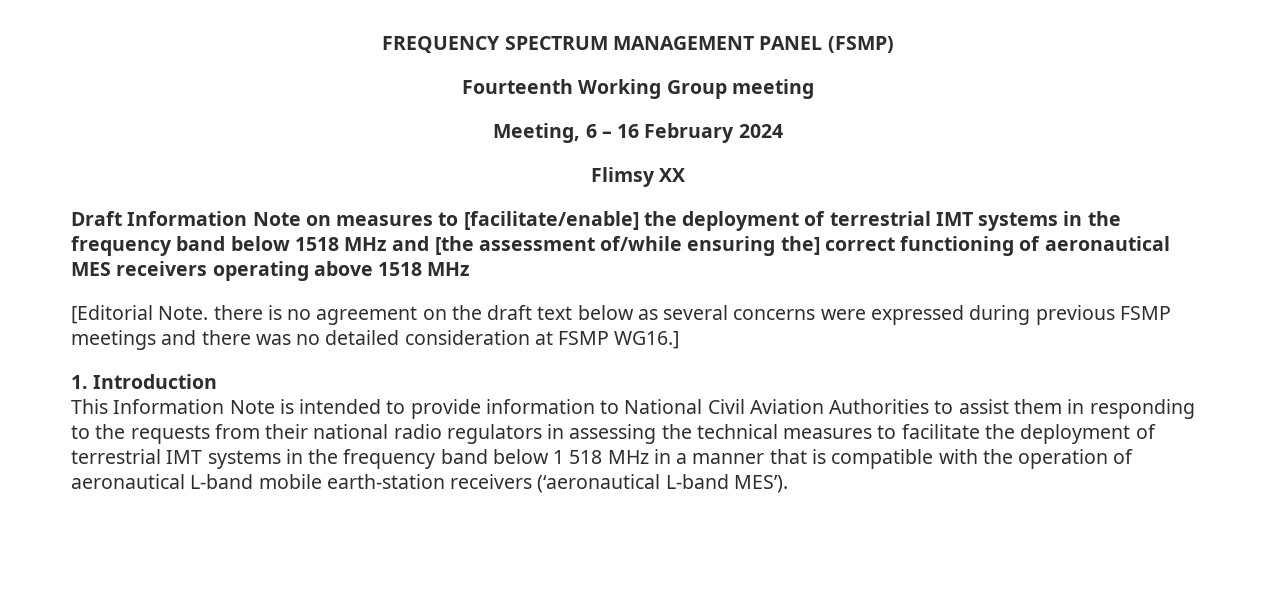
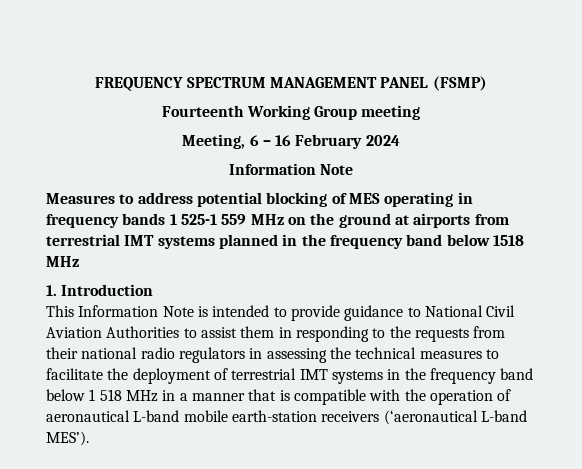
  Meeting, 6 – 16 February 2024
- Flimsy XX
- Draft Information Note on measures to [facilitate/enable] the deployment of terrestrial IMT systems in the frequency band below 1518 MHz and [the assessment of/while ensuring the] correct functioning of aeronautical MES receivers operating above 1518 MHz
- [Editorial Note. there is no agreement on the draft text below as several concerns were expressed during previous FSMP meetings and there was no detailed consideration at FSMP WG16.]
+ Information Note
+ Measures to address potential blocking of MES operating in frequency bands 1 525-1 559 MHz on the ground at airports from terrestrial IMT systems planned in the frequency band below 1518 MHz
- This Information Note is intended to provide information to National Civil Aviation Authorities to assist them in responding to the requests from their national radio regulators in assessing the technical measures to facilitate the deployment of terrestrial IMT systems in the frequency band below 1 518 MHz in a manner that is compatible with the operation of aeronautical L-band mobile earth-station receivers (‘aeronautical L-band MES’).
+ This Information Note is intended to provide guidance to National Civil Aviation Authorities to assist them in responding to the requests from their national radio regulators in assessing the technical measures to facilitate the deployment of terrestrial IMT systems in the frequency band below 1 518 MHz in a manner that is compatible with the operation of aeronautical L-band mobile earth-station receivers (‘aeronautical L-band MES’).

